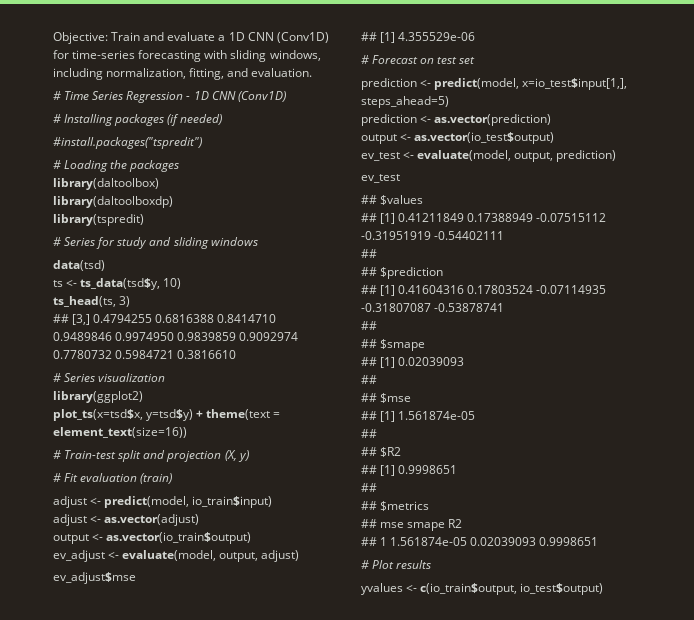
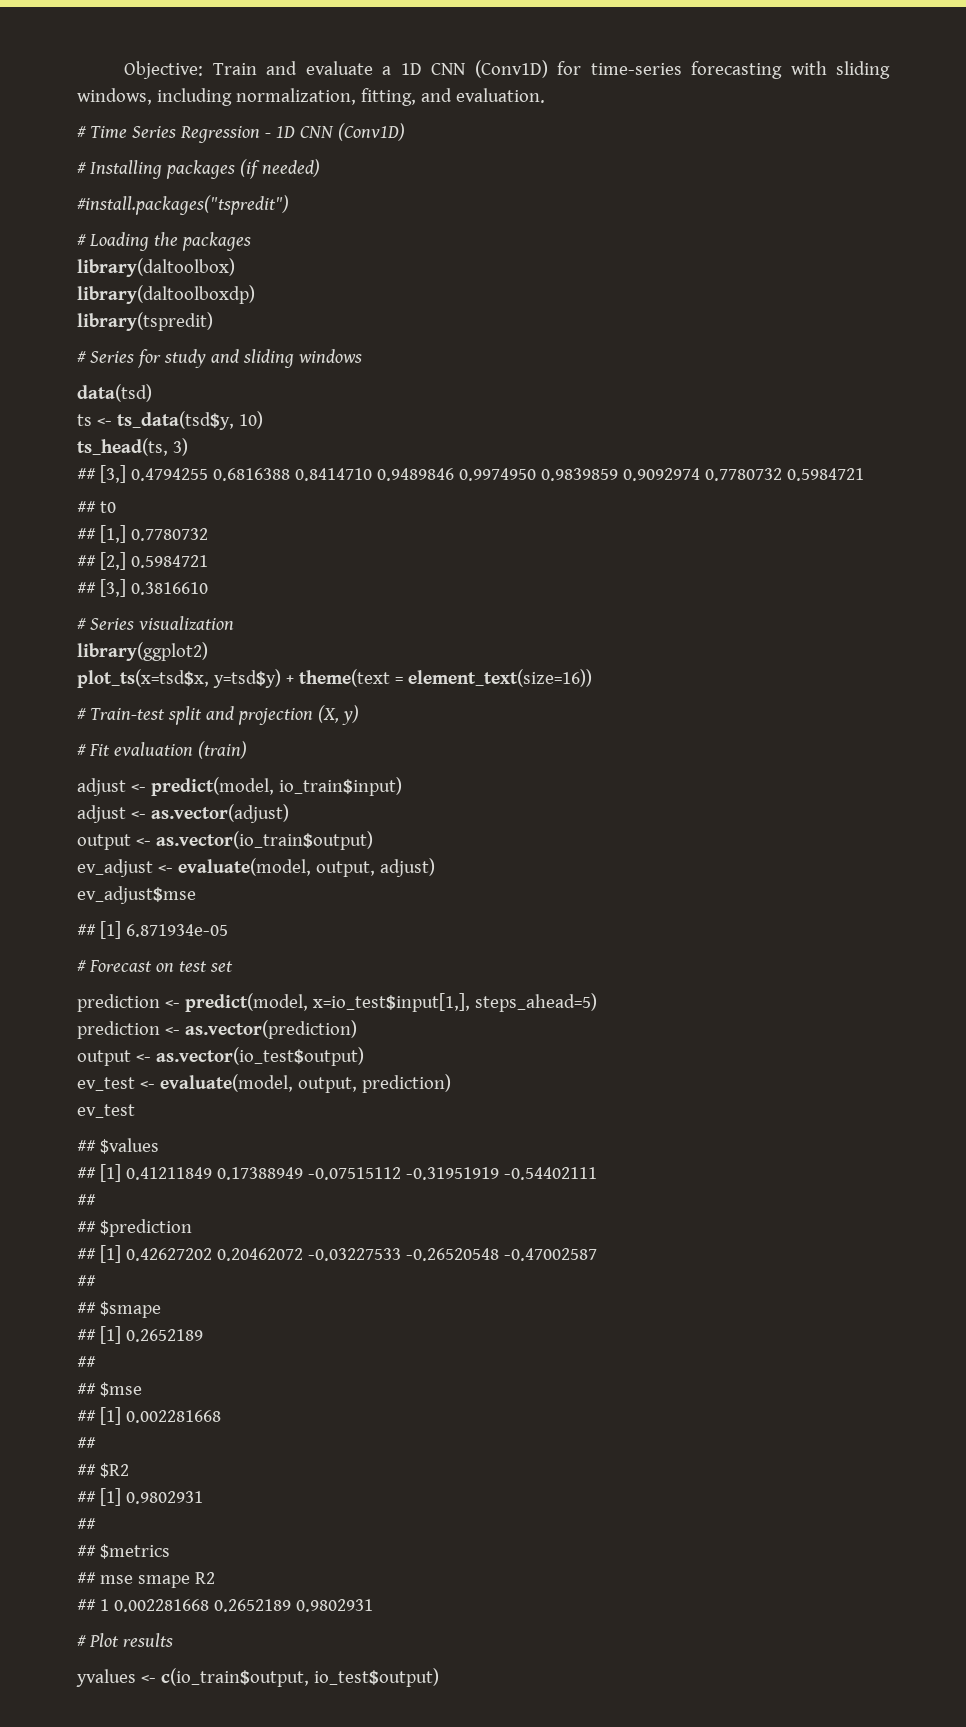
- ## [3,] 0.4794255 0.6816388 0.8414710 0.9489846 0.9974950 0.9839859 0.9092974 0.7780732 0.5984721 0.3816610
+ ## [3,] 0.4794255 0.6816388 0.8414710 0.9489846 0.9974950 0.9839859 0.9092974 0.7780732 0.5984721
+ ## t0
+ ## [1,] 0.7780732
+ ## [2,] 0.5984721
+ ## [3,] 0.3816610
- ## [1] 4.355529e-06
+ ## [1] 6.871934e-05
- ## [1] 0.41604316 0.17803524 -0.07114935 -0.31807087 -0.53878741
+ ## [1] 0.42627202 0.20462072 -0.03227533 -0.26520548 -0.47002587
- ## [1] 0.02039093
+ ## [1] 0.2652189
- ## [1] 1.561874e-05
+ ## [1] 0.002281668
- ## [1] 0.9998651
+ ## [1] 0.9802931
- ## 1 1.561874e-05 0.02039093 0.9998651
+ ## 1 0.002281668 0.2652189 0.9802931

